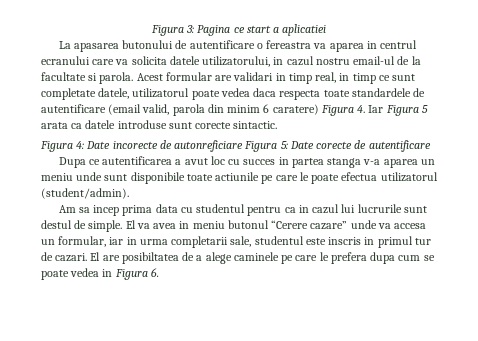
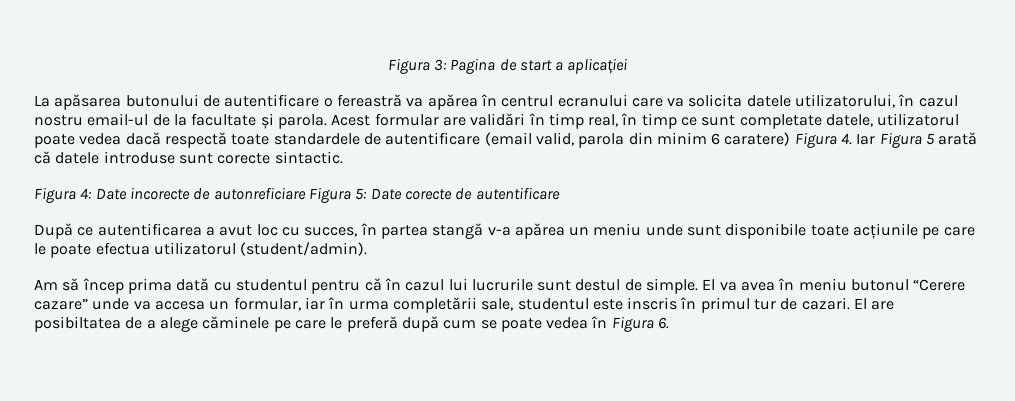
- Figura 3: Pagina ce start a aplicatiei
+ Figura 3: Pagina de start a aplicației
- La apasarea butonului de autentificare o fereastra va aparea in centrul ecranului care va solicita datele utilizatorului, in cazul nostru email-ul de la facultate si parola.
+ La apăsarea butonului de autentificare o fereastră va apărea în centrul ecranului care va solicita datele utilizatorului, în cazul nostru email-ul de la facultate și parola.
- Acest formular are validari in timp real, in timp ce sunt completate datele, utilizatorul poate vedea daca respecta toate standardele de autentificare (email valid, parola din minim 6 caratere) Figura 4. Iar Figura 5 arata ca datele introduse sunt corecte sintactic.
+ Acest formular are validări în timp real, în timp ce sunt completate datele, utilizatorul poate vedea dacă respectă toate standardele de autentificare (email valid, parola din minim 6 caratere) Figura 4. Iar Figura 5 arată că datele introduse sunt corecte sintactic.
- Dupa ce autentificarea a avut loc cu succes in partea stanga v-a aparea un meniu unde sunt disponibile toate actiunile pe care le poate efectua utilizatorul (student/admin).
+ După ce autentificarea a avut loc cu succes, în partea stangă v-a apărea un meniu unde sunt disponibile toate acțiunile pe care le poate efectua utilizatorul (student/admin).
- Am sa incep prima data cu studentul pentru ca in cazul lui lucrurile sunt destul de simple.
+ Am să încep prima dată cu studentul pentru că în cazul lui lucrurile sunt destul de simple.
- El va avea in meniu butonul “Cerere cazare” unde va accesa un formular, iar in urma completarii sale, studentul este inscris in primul tur de cazari.
+ El va avea în meniu butonul “Cerere cazare” unde va accesa un formular, iar în urma completării sale, studentul este inscris în primul tur de cazari.
- El are posibiltatea de a alege caminele pe care le prefera dupa cum se poate vedea in Figura 6.
+ El are posibiltatea de a alege căminele pe care le preferă după cum se poate vedea în Figura 6.

